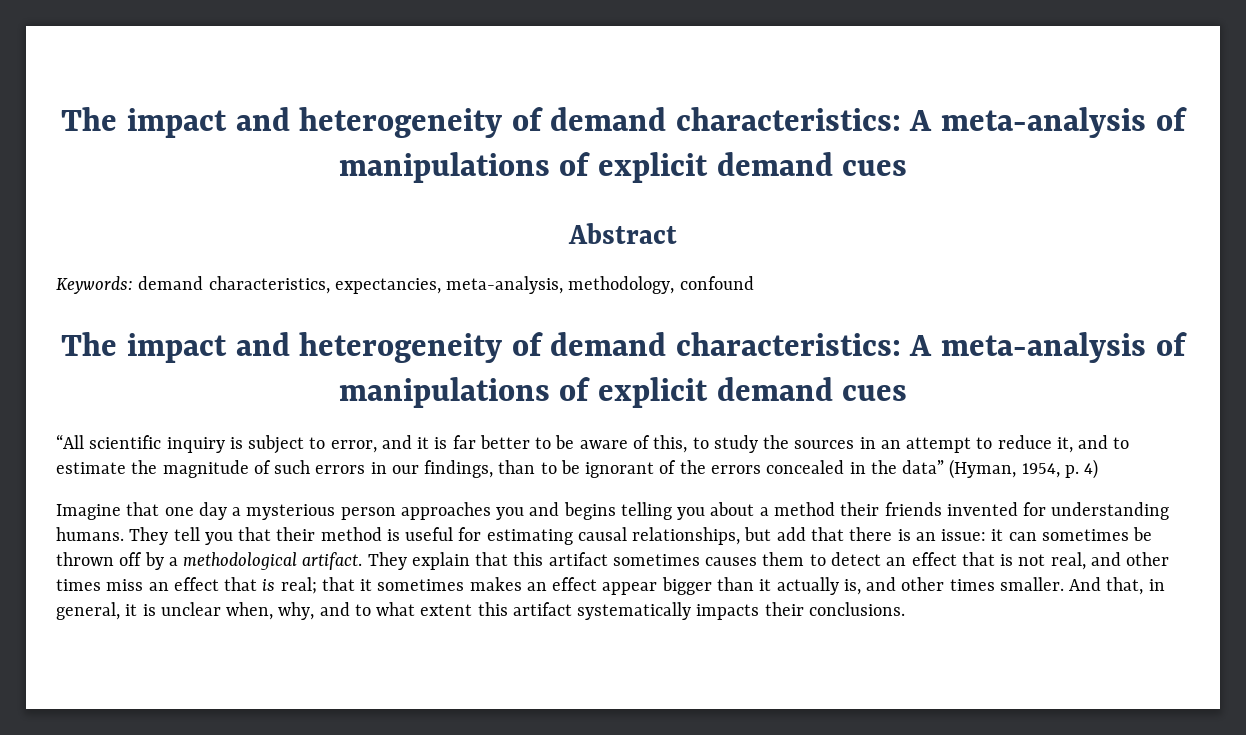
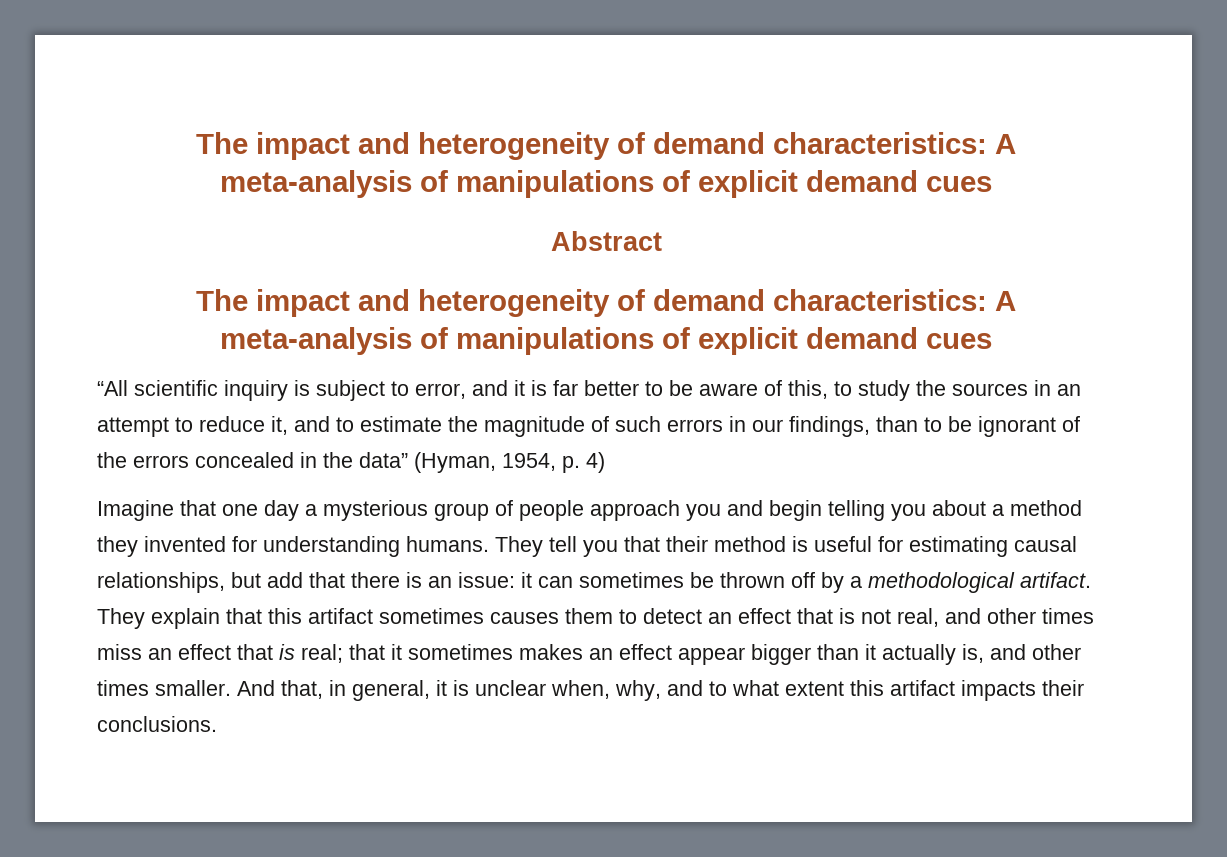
- Keywords: demand characteristics, expectancies, meta-analysis, methodology, confound
- Imagine that one day a mysterious person approaches you and begins telling you about a method their friends invented for understanding humans.
+ Imagine that one day a mysterious group of people approach you and begin telling you about a method they invented for understanding humans.
- And that, in general, it is unclear when, why, and to what extent this artifact systematically impacts their conclusions.
+ And that, in general, it is unclear when, why, and to what extent this artifact impacts their conclusions.

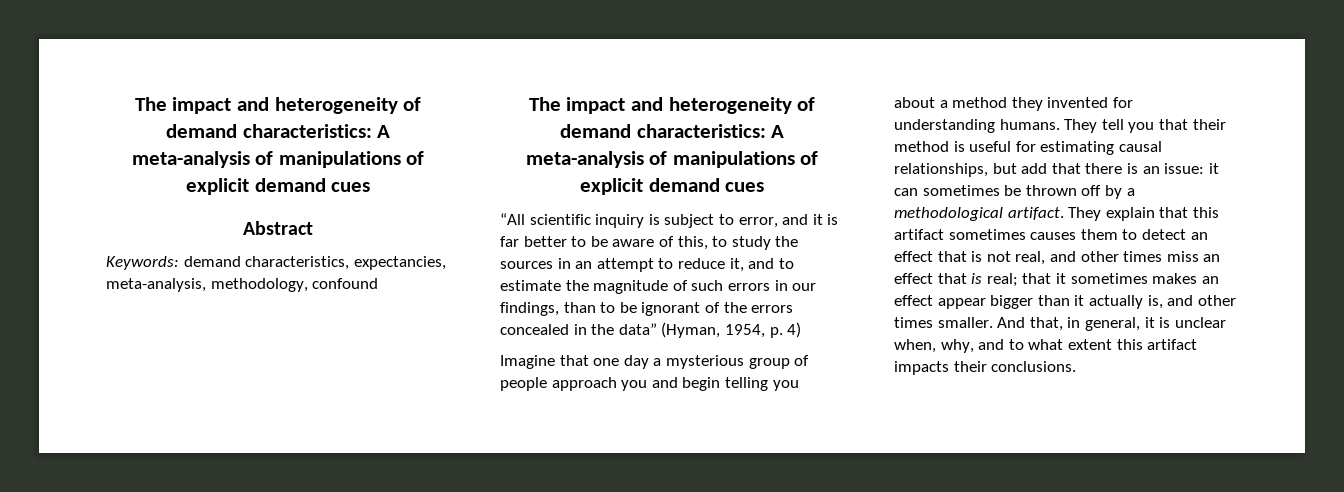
+ Keywords: demand characteristics, expectancies, meta-analysis, methodology, confound

